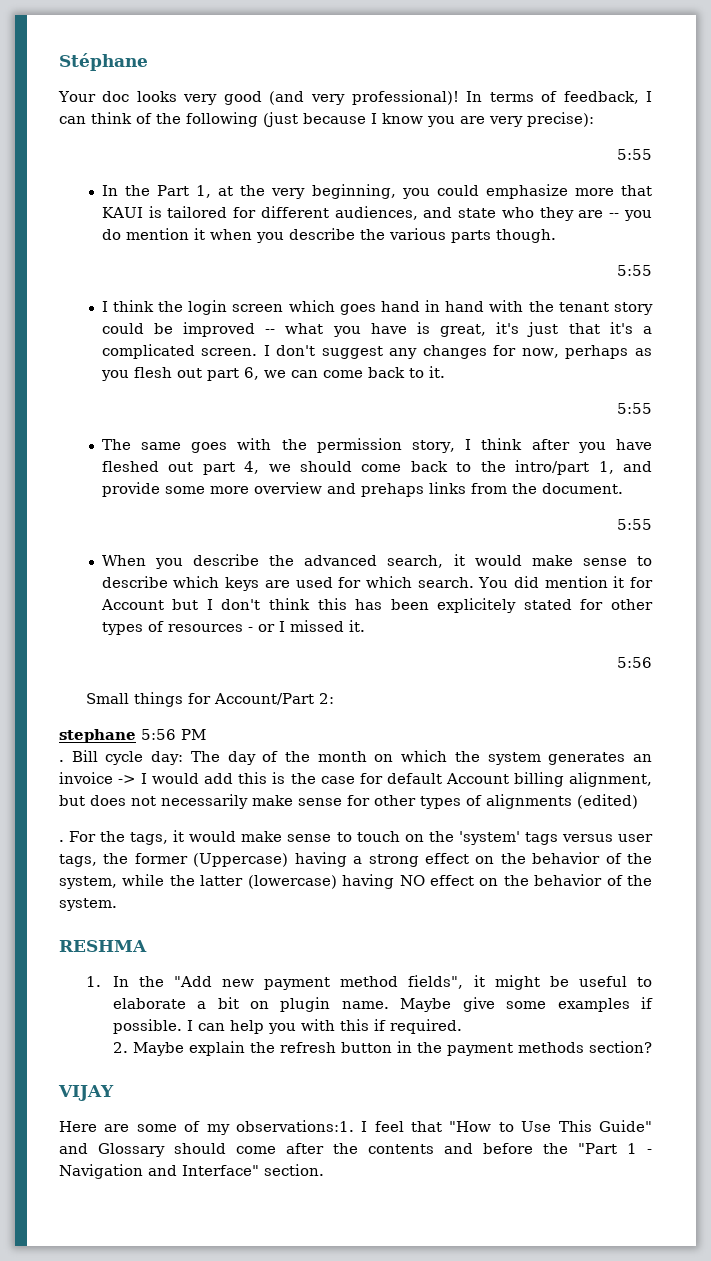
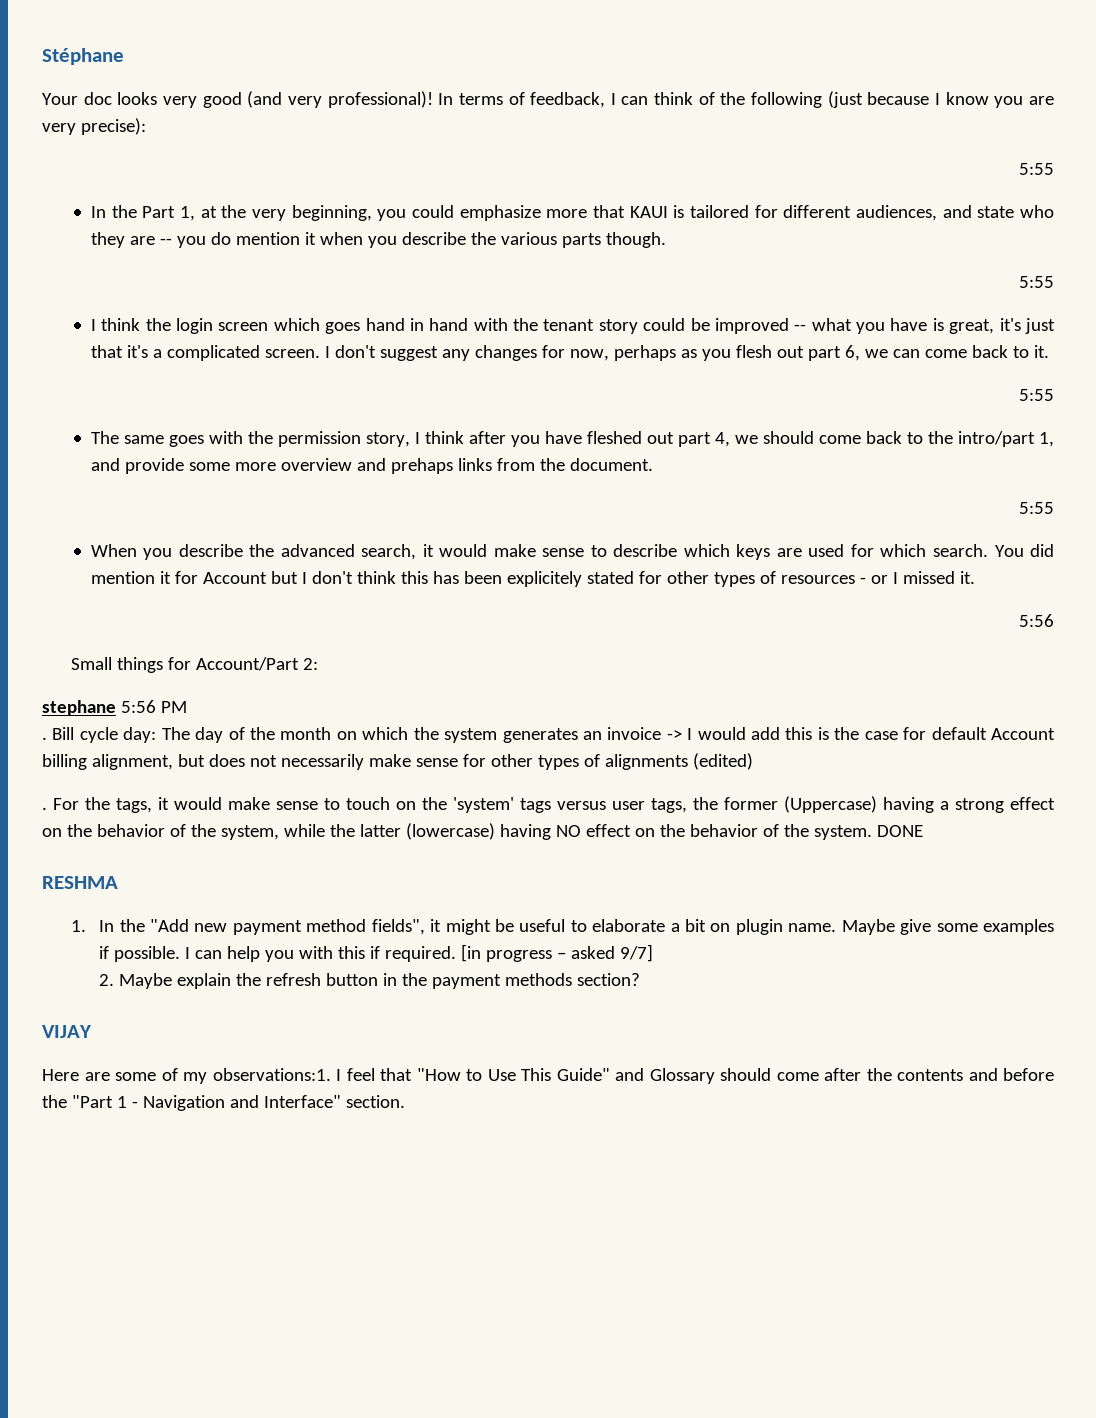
+ DONE
+ [in progress – asked 9/7]

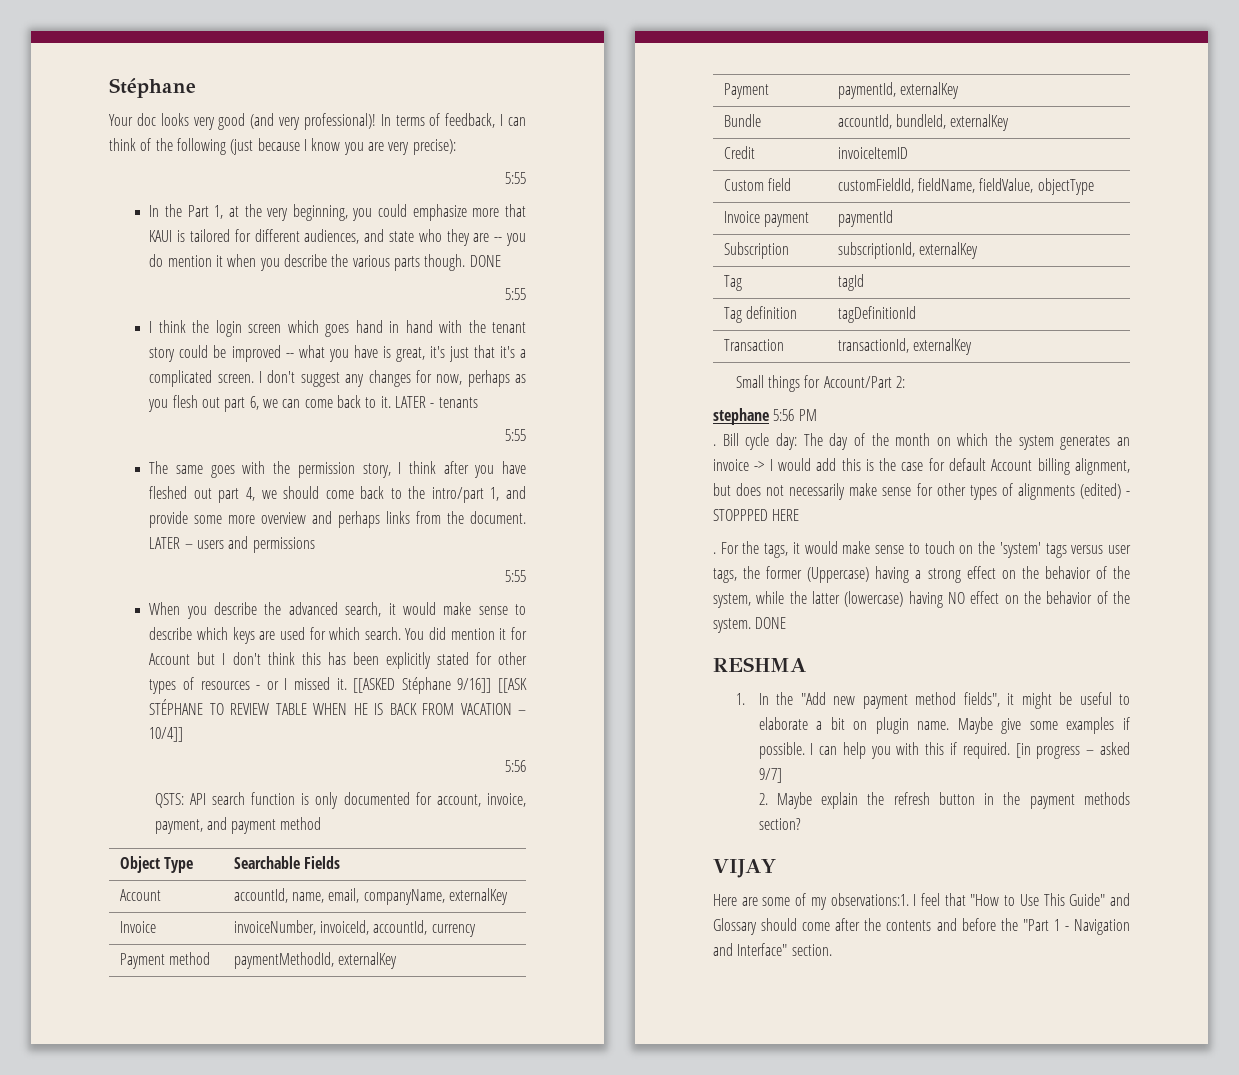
- In the Part 1, at the very beginning, you could emphasize more that KAUI is tailored for different audiences, and state who they are -- you do mention it when you describe the various parts though.
+ In the Part 1, at the very beginning, you could emphasize more that KAUI is tailored for different audiences, and state who they are -- you do mention it when you describe the various parts though. DONE
+ LATER - tenants
- The same goes with the permission story, I think after you have fleshed out part 4, we should come back to the intro/part 1, and provide some more overview and prehaps links from the document.
+ The same goes with the permission story, I think after you have fleshed out part 4, we should come back to the intro/part 1, and provide some more overview and perhaps links from the document. LATER – users and permissions
- You did mention it for Account but I don't think this has been explicitely stated for other types of resources - or I missed it.
+ You did mention it for Account but I don't think this has been explicitly stated for other types of resources - or I missed it. [[ASKED Stéphane 9/16]] [[ASK STÉPHANE TO REVIEW TABLE WHEN HE IS BACK FROM VACATION – 10/4]]
  5:56
+ QSTS: API search function is only documented for account, invoice, payment, and payment method
+ Object Type | Searchable Fields
+ Account | accountId, name, email, companyName, externalKey
+ Invoice | invoiceNumber, invoiceId, accountId, currency
+ Payment method | paymentMethodId, externalKey
+ Payment | paymentId, externalKey
+ Bundle | accountId, bundleId, externalKey
+ Credit | invoiceItemID
+ Custom field | customFieldId, fieldName, fieldValue, objectType
+ Invoice payment | paymentId
+ Subscription | subscriptionId, externalKey
+ Tag | tagId
+ Tag definition | tagDefinitionId
+ Transaction | transactionId, externalKey
- Bill cycle day: The day of the month on which the system generates an invoice -> I would add this is the case for default Account billing alignment, but does not necessarily make sense for other types of alignments (edited)
+ Bill cycle day: The day of the month on which the system generates an invoice -> I would add this is the case for default Account billing alignment, but does not necessarily make sense for other types of alignments (edited) - STOPPPED HERE

